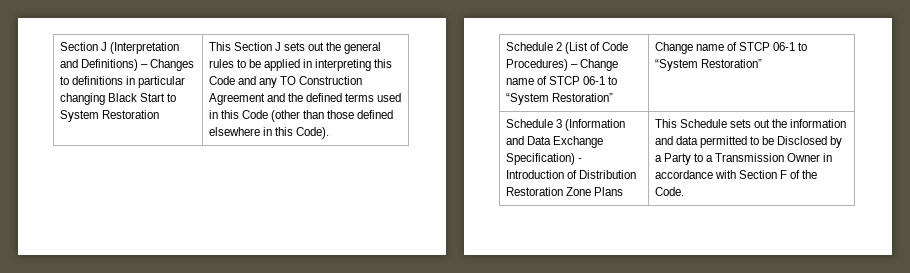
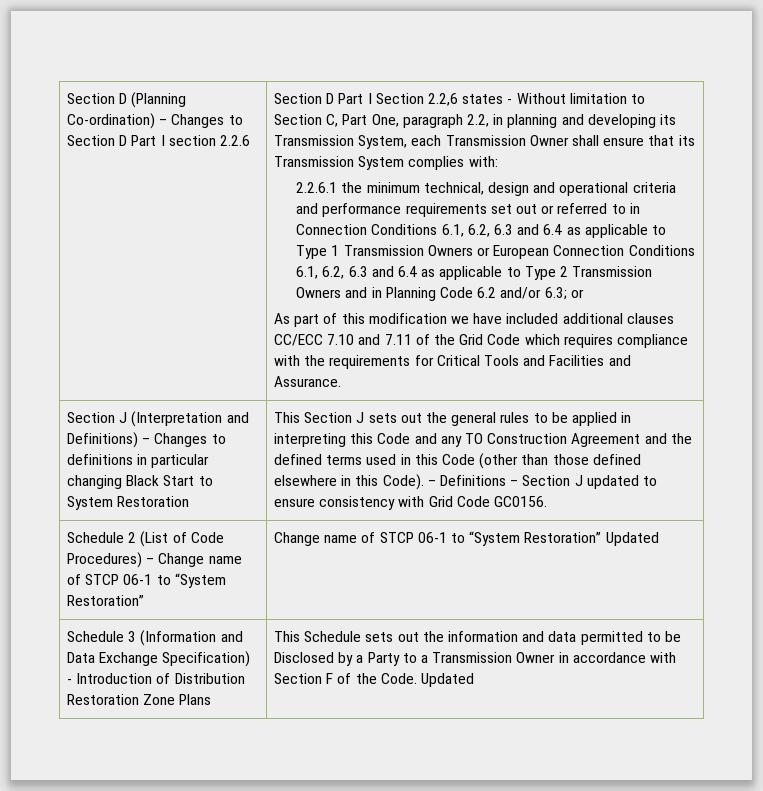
+ Section D (Planning Co-ordination) – Changes to Section D Part I section 2.2.6 | Section D Part I Section 2.2,6 states - Without limitation to Section C, Part One, paragraph 2.2, in planning and developing its Transmission System, each Transmission Owner shall ensure that its Transmission System complies with:
+ 2.2.6.1 the minimum technical, design and operational criteria and performance requirements set out or referred to in Connection Conditions 6.1, 6.2, 6.3 and 6.4 as applicable to Type 1 Transmission Owners or European Connection Conditions 6.1, 6.2, 6.3 and 6.4 as applicable to Type 2 Transmission Owners and in Planning Code 6.2 and/or 6.3; or
+ As part of this modification we have included additional clauses CC/ECC 7.10 and 7.11 of the Grid Code which requires compliance with the requirements for Critical Tools and Facilities and Assurance.
+ – Definitions – Section J updated to ensure consistency with Grid Code GC0156.
- Schedule 2 (List of Code Procedures) – Change name of STCP 06-1 to “System Restoration” | Change name of STCP 06-1 to “System Restoration”
+ Schedule 2 (List of Code Procedures) – Change name of STCP 06-1 to “System Restoration” | Change name of STCP 06-1 to “System Restoration” Updated
- This Schedule sets out the information and data permitted to be Disclosed by a Party to a Transmission Owner in accordance with Section F of the Code.
+ This Schedule sets out the information and data permitted to be Disclosed by a Party to a Transmission Owner in accordance with Section F of the Code. Updated

